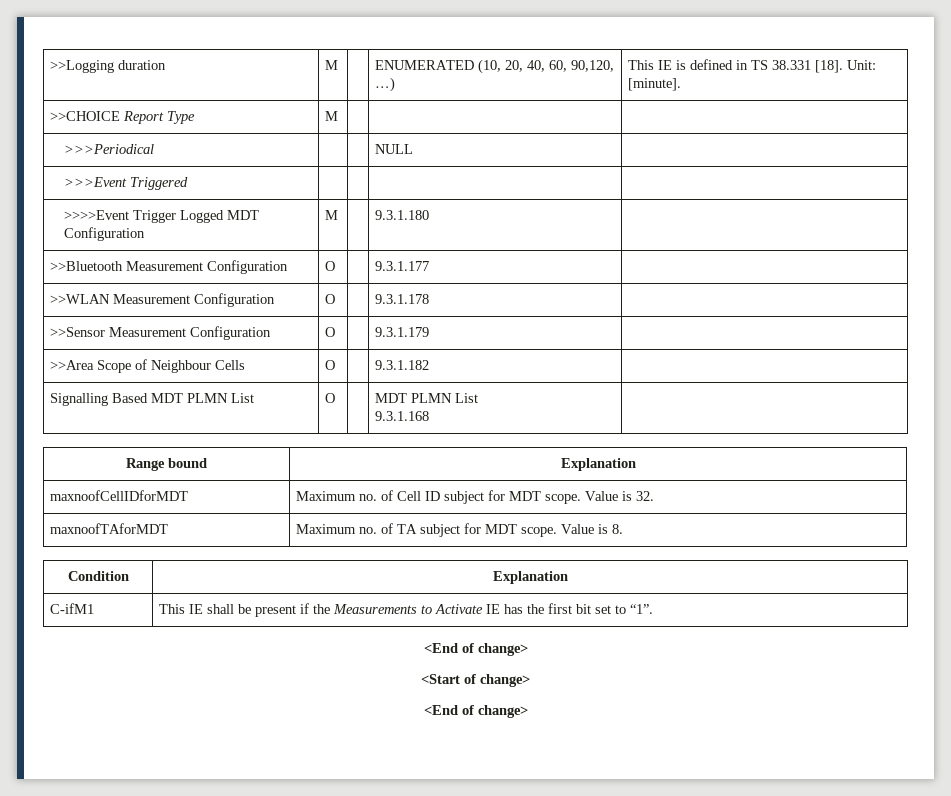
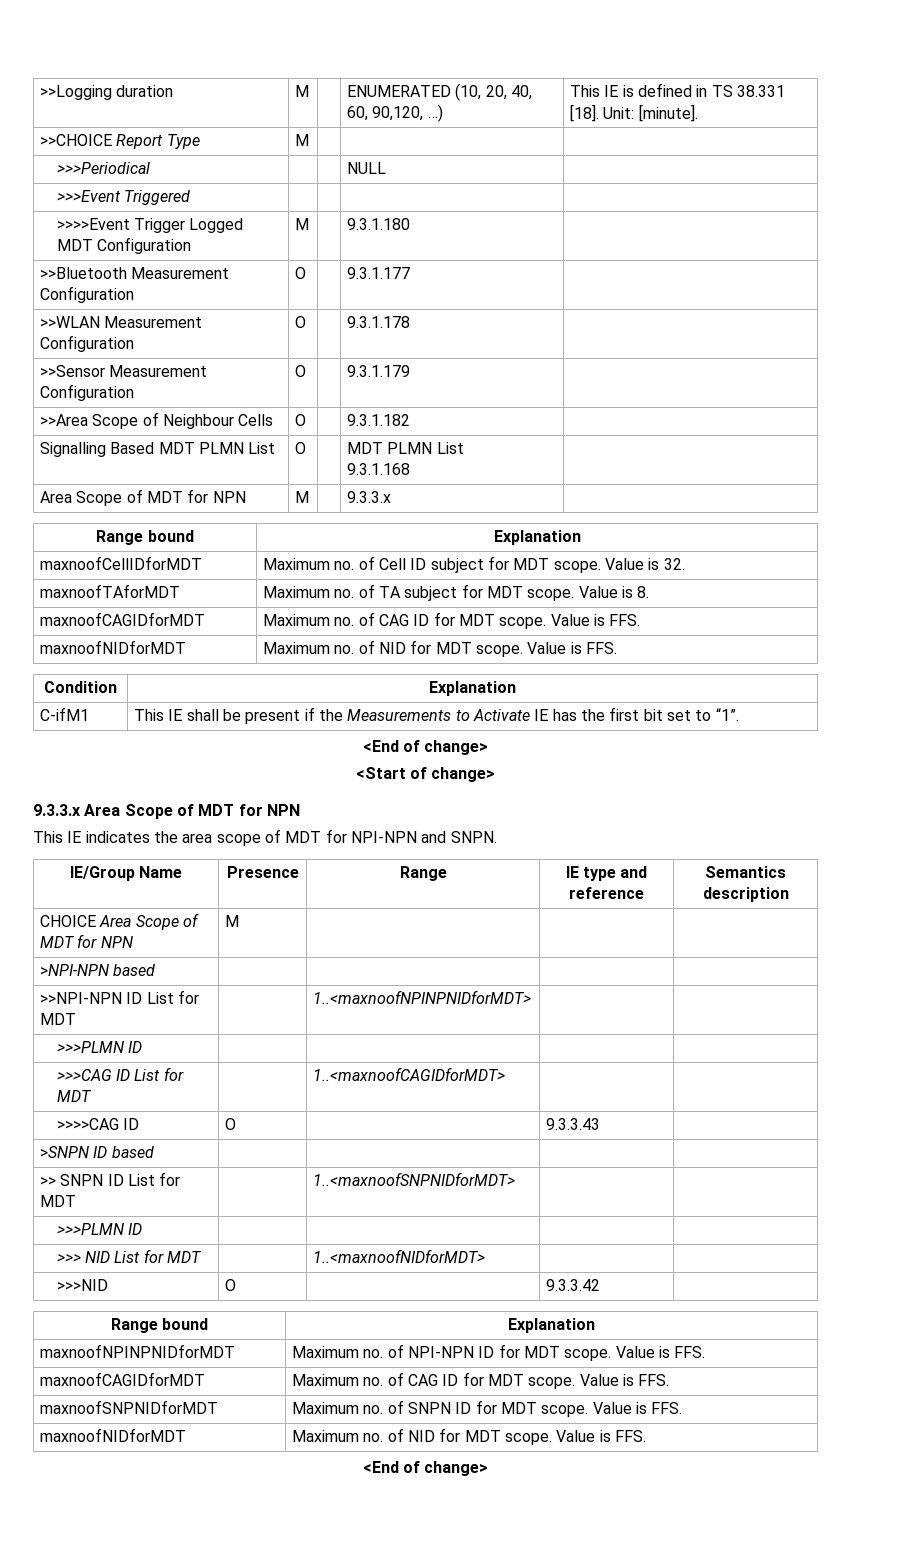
+ Area Scope of MDT for NPN | M | | 9.3.3.x |
  maxnoofTAforMDT | Maximum no. of TA subject for MDT scope. Value is 8.
+ maxnoofCAGIDforMDT | Maximum no. of CAG ID for MDT scope. Value is FFS.
+ maxnoofNIDforMDT | Maximum no. of NID for MDT scope. Value is FFS.
+ 9.3.3.x Area Scope of MDT for NPN
+ This IE indicates the area scope of MDT for NPI-NPN and SNPN.
+ IE/Group Name | Presence | Range | IE type and reference | Semantics description
+ CHOICE Area Scope of MDT for NPN | M | | |
+ >NPI-NPN based | | | |
+ >>NPI-NPN ID List for MDT | | 1..<maxnoofNPINPNIDforMDT> | |
+ >>>PLMN ID | | | |
+ >>>CAG ID List for MDT | | 1..<maxnoofCAGIDforMDT> | |
+ >>>>CAG ID | O | | 9.3.3.43 |
+ >SNPN ID based | | | |
+ >> SNPN ID List for MDT | | 1..<maxnoofSNPNIDforMDT> | |
+ >>>PLMN ID | | | |
+ >>> NID List for MDT | | 1..<maxnoofNIDforMDT> | |
+ >>>NID | O | | 9.3.3.42 |
+ Range bound | Explanation
+ maxnoofNPINPNIDforMDT | Maximum no. of NPI-NPN ID for MDT scope. Value is FFS.
+ maxnoofCAGIDforMDT | Maximum no. of CAG ID for MDT scope. Value is FFS.
+ maxnoofSNPNIDforMDT | Maximum no. of SNPN ID for MDT scope. Value is FFS.
+ maxnoofNIDforMDT | Maximum no. of NID for MDT scope. Value is FFS.

